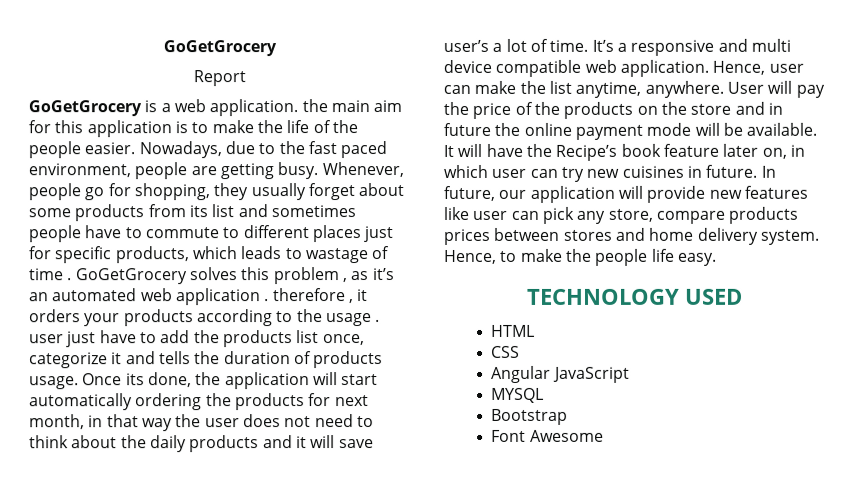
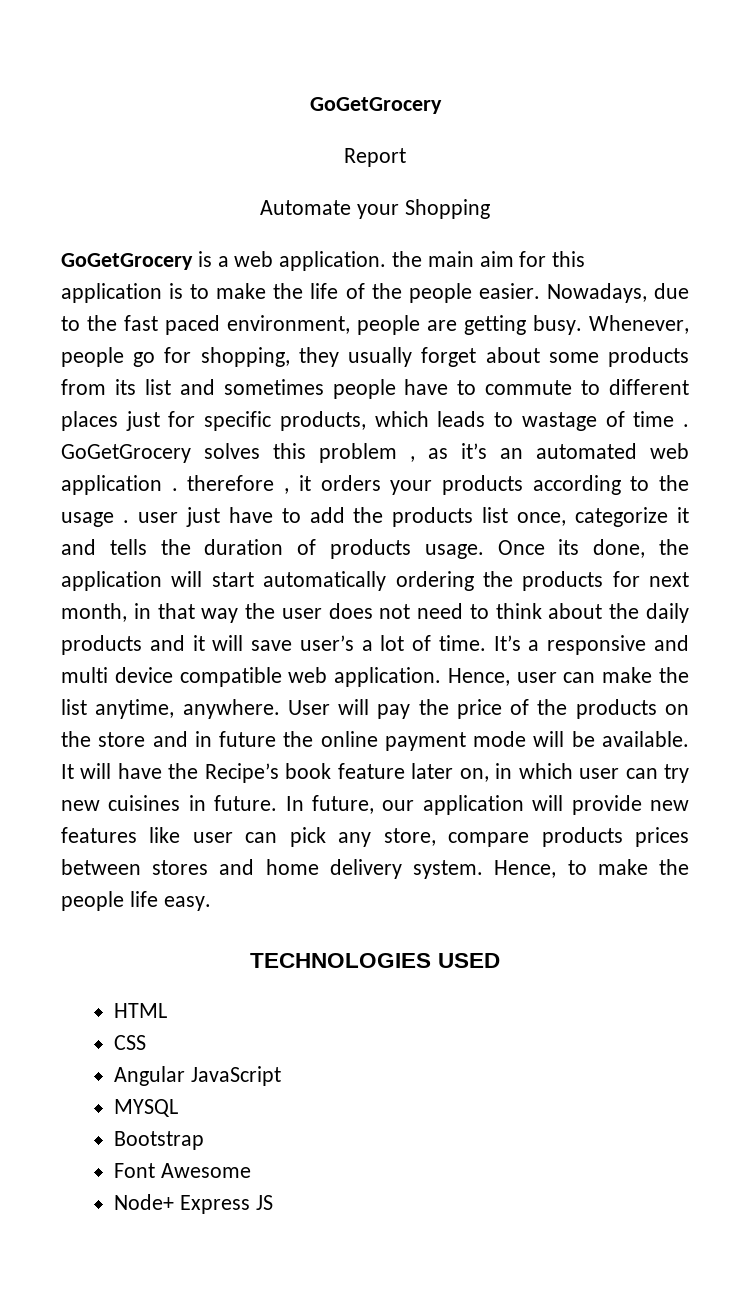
+ Automate your Shopping
- TECHNOLOGY USED
+ TECHNOLOGIES USED
+ Node+ Express JS

